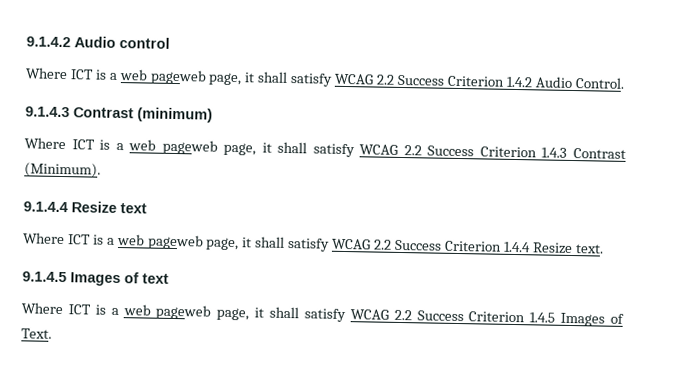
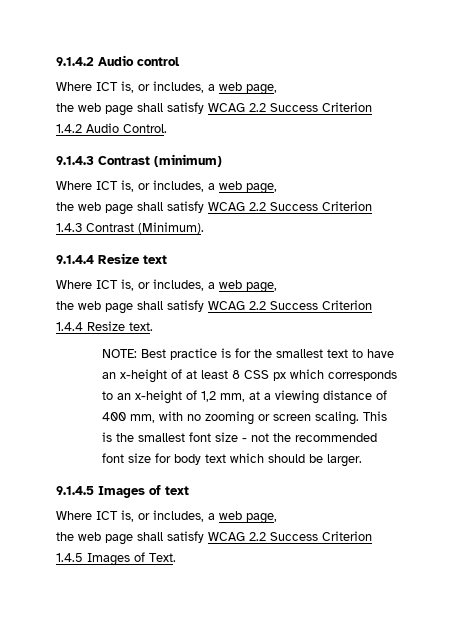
  9.1.4.2 Audio control
- Where ICT is a web pageweb page, it shall satisfy WCAG 2.2 Success Criterion 1.4.2 Audio Control.
+ Where ICT is, or includes, a web page,
+ the web page shall satisfy WCAG 2.2 Success Criterion 1.4.2 Audio Control.
  9.1.4.3 Contrast (minimum)
- Where ICT is a web pageweb page, it shall satisfy WCAG 2.2 Success Criterion 1.4.3 Contrast (Minimum).
+ Where ICT is, or includes, a web page,
+ the web page shall satisfy WCAG 2.2 Success Criterion 1.4.3 Contrast (Minimum).
  9.1.4.4 Resize text
- Where ICT is a web pageweb page, it shall satisfy WCAG 2.2 Success Criterion 1.4.4 Resize text.
+ Where ICT is, or includes, a web page,
+ the web page shall satisfy WCAG 2.2 Success Criterion 1.4.4 Resize text.
+ NOTE: Best practice is for the smallest text to have an x-height of at least 8 CSS px which corresponds to an x-height of 1,2 mm, at a viewing distance of 400 mm, with no zooming or screen scaling. This is the smallest font size - not the recommended font size for body text which should be larger.
  9.1.4.5 Images of text
- Where ICT is a web pageweb page, it shall satisfy WCAG 2.2 Success Criterion 1.4.5 Images of Text.
+ Where ICT is, or includes, a web page,
+ the web page shall satisfy WCAG 2.2 Success Criterion 1.4.5 Images of Text.

